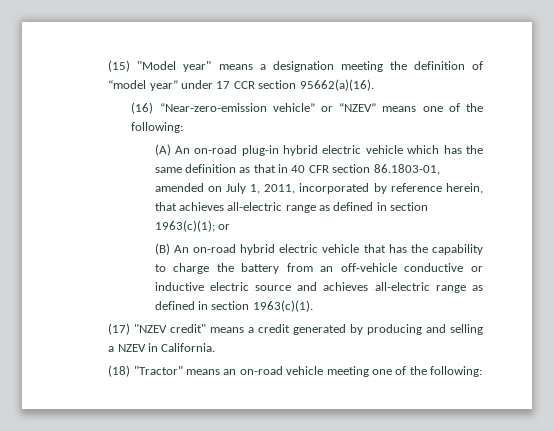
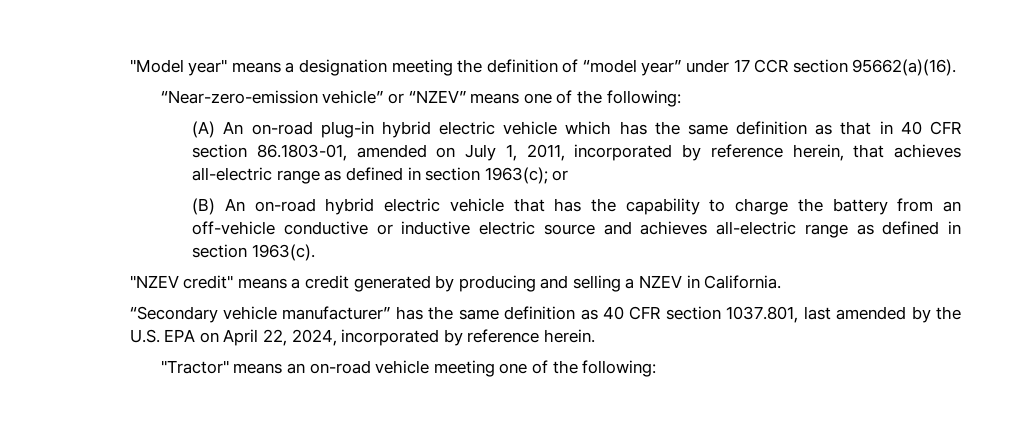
- (15) "Model year" means a designation meeting the definition of “model year” under 17 CCR section 95662(a)(16).
+ "Model year" means a designation meeting the definition of “model year” under 17 CCR section 95662(a)(16).
- (16) “Near-zero-emission vehicle” or “NZEV” means one of the following:
+ “Near-zero-emission vehicle” or “NZEV” means one of the following:
- (A) An on-road plug-in hybrid electric vehicle which has the same definition as that in 40 CFR section 86.1803-01, amended on July 1, 2011, incorporated by reference herein, that achieves all-electric range as defined in section 1963(c)(1); or
+ (A) An on-road plug-in hybrid electric vehicle which has the same definition as that in 40 CFR section 86.1803-01, amended on July 1, 2011, incorporated by reference herein, that achieves all-electric range as defined in section 1963(c); or
- (B) An on-road hybrid electric vehicle that has the capability to charge the battery from an off-vehicle conductive or inductive electric source and achieves all-electric range as defined in section 1963(c)(1).
- (17) "NZEV credit" means a credit generated by producing and selling a NZEV in California.
+ (B) An on-road hybrid electric vehicle that has the capability to charge the battery from an off-vehicle conductive or inductive electric source and achieves all-electric range as defined in section 1963(c).
+ "NZEV credit" means a credit generated by producing and selling a NZEV in California.
- (18) "Tractor" means an on-road vehicle meeting one of the following:
+ “Secondary vehicle manufacturer” has the same definition as 40 CFR section 1037.801, last amended by the U.S. EPA on April 22, 2024, incorporated by reference herein.
+ "Tractor" means an on-road vehicle meeting one of the following:

